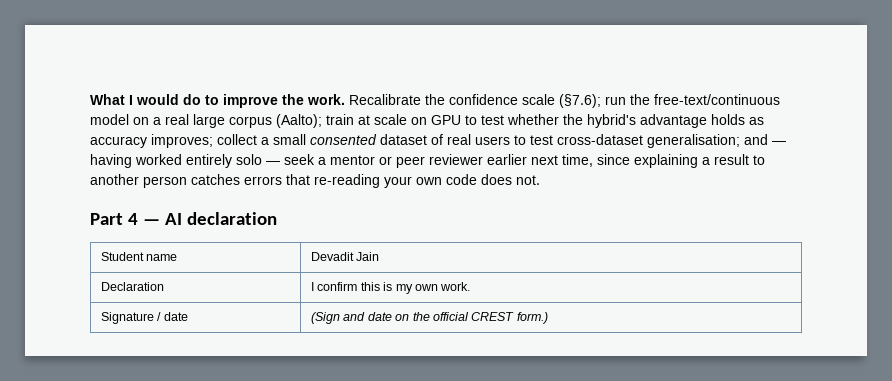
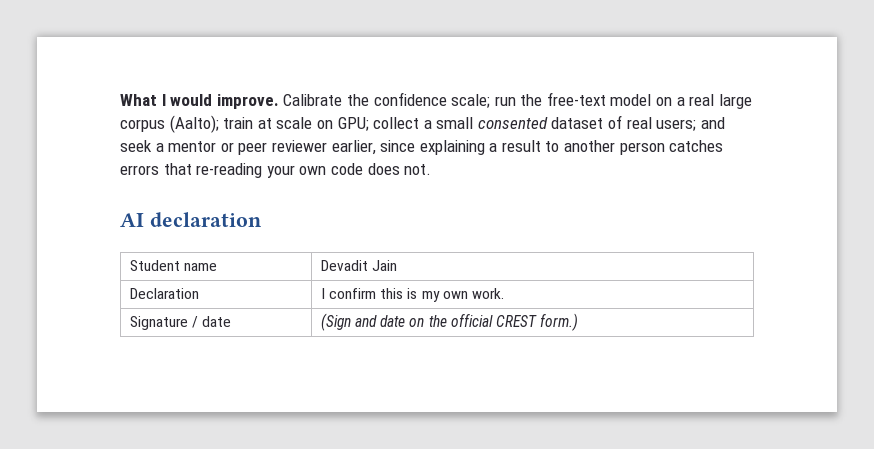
- What I would do to improve the work. Recalibrate the confidence scale (§7.6); run the free-text/continuous model on a real large corpus (Aalto); train at scale on GPU to test whether the hybrid's advantage holds as accuracy improves; collect a small consented dataset of real users to test cross-dataset generalisation; and — having worked entirely solo — seek a mentor or peer reviewer earlier next time, since explaining a result to another person catches errors that re-reading your own code does not.
+ What I would improve. Calibrate the confidence scale; run the free-text model on a real large corpus (Aalto); train at scale on GPU; collect a small consented dataset of real users; and seek a mentor or peer reviewer earlier, since explaining a result to another person catches errors that re-reading your own code does not.
- Part 4 — AI declaration
+ AI declaration

